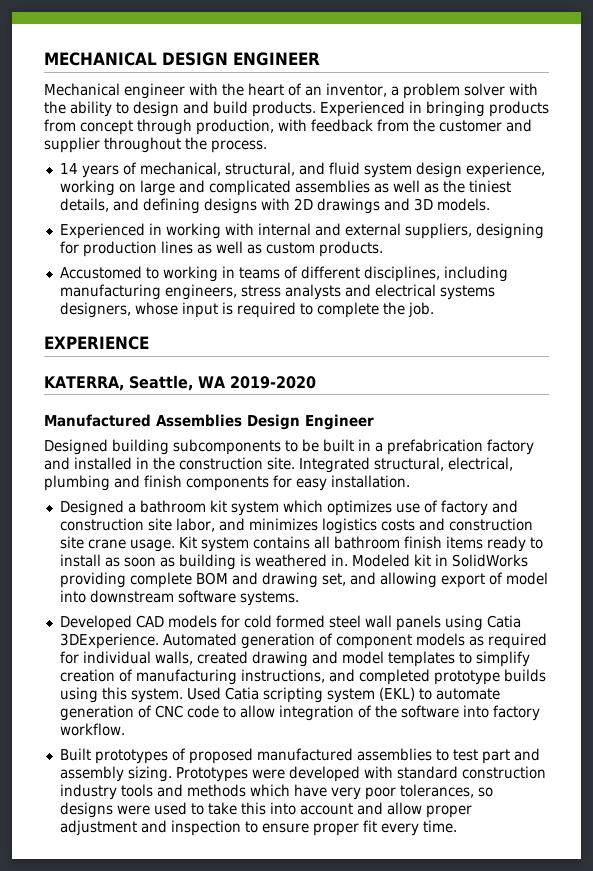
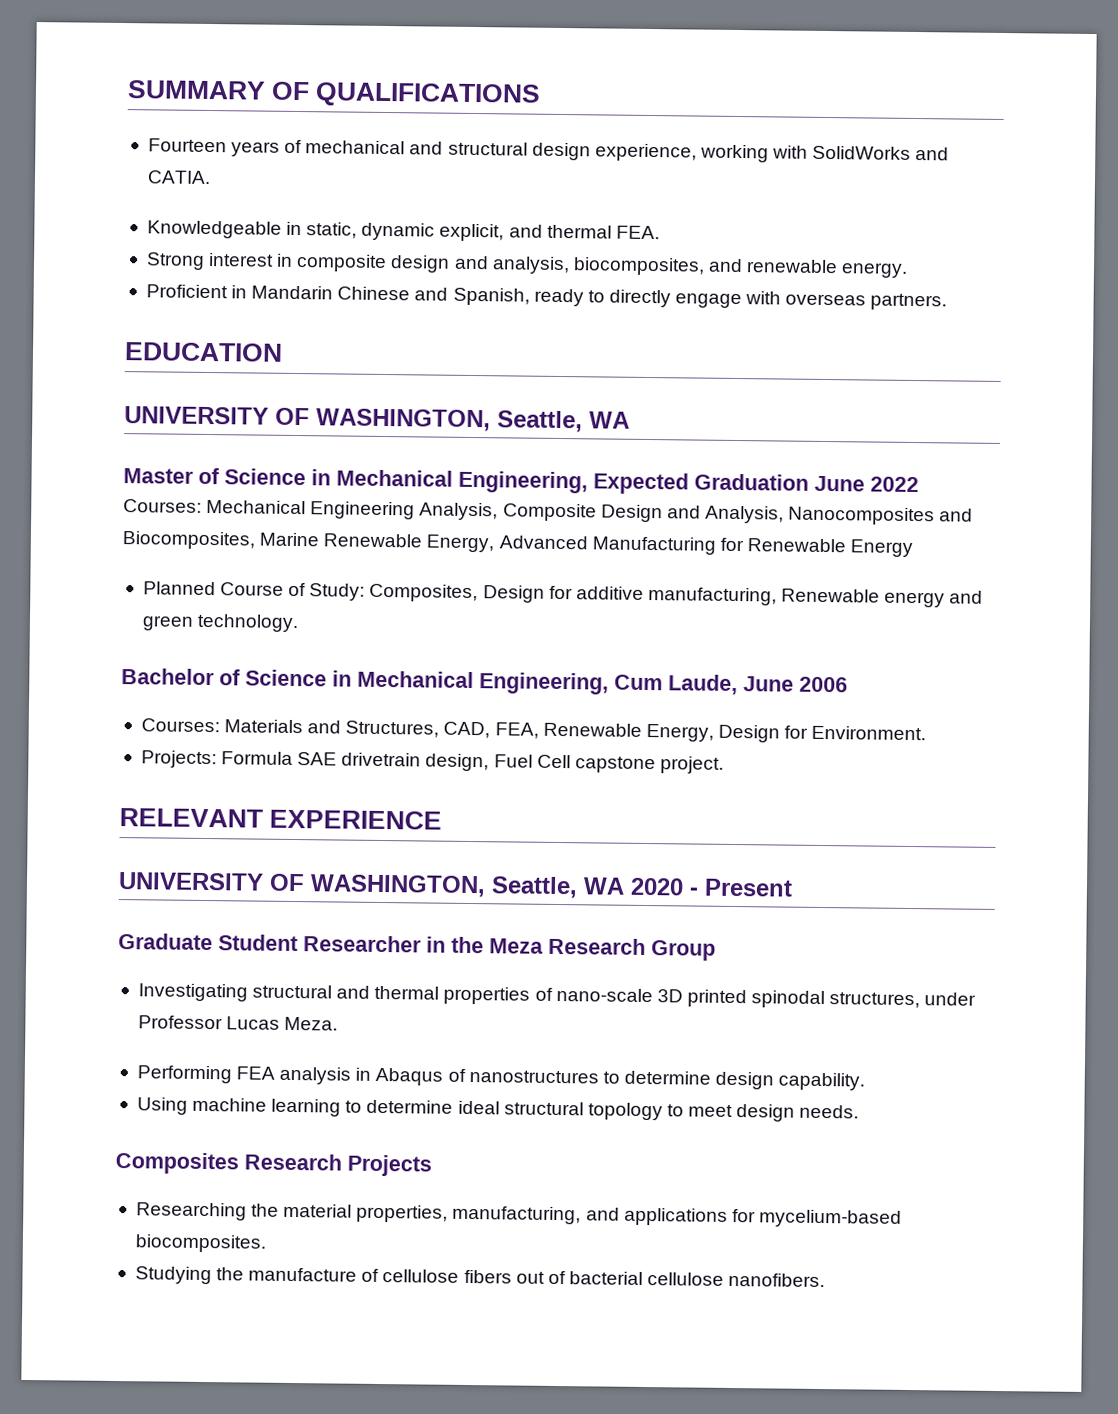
- MECHANICAL DESIGN ENGINEER
- Mechanical engineer with the heart of an inventor, a problem solver with the ability to design and build products. Experienced in bringing products from concept through production, with feedback from the customer and supplier throughout the process.
- 14 years of mechanical, structural, and fluid system design experience, working on large and complicated assemblies as well as the tiniest details, and defining designs with 2D drawings and 3D models.
- Experienced in working with internal and external suppliers, designing for production lines as well as custom products.
- Accustomed to working in teams of different disciplines, including manufacturing engineers, stress analysts and electrical systems designers, whose input is required to complete the job.
- EXPERIENCE
- KATERRA, Seattle, WA 2019-2020
- Manufactured Assemblies Design Engineer
- Designed building subcomponents to be built in a prefabrication factory and installed in the construction site. Integrated structural, electrical, plumbing and finish components for easy installation.
- Designed a bathroom kit system which optimizes use of factory and construction site labor, and minimizes logistics costs and construction site crane usage. Kit system contains all bathroom finish items ready to install as soon as building is weathered in. Modeled kit in SolidWorks providing complete BOM and drawing set, and allowing export of model into downstream software systems.
- Developed CAD models for cold formed steel wall panels using Catia 3DExperience. Automated generation of component models as required for individual walls, created drawing and model templates to simplify creation of manufacturing instructions, and completed prototype builds using this system. Used Catia scripting system (EKL) to automate generation of CNC code to allow integration of the software into factory workflow.
- Built prototypes of proposed manufactured assemblies to test part and assembly sizing. Prototypes were developed with standard construction industry tools and methods which have very poor tolerances, so designs were used to take this into account and allow proper adjustment and inspection to ensure proper fit every time.
+ SUMMARY OF QUALIFICATIONS
+ Fourteen years of mechanical and structural design experience, working with SolidWorks and CATIA.
+ Knowledgeable in static, dynamic explicit, and thermal FEA.
+ Strong interest in composite design and analysis, biocomposites, and renewable energy.
+ Proficient in Mandarin Chinese and Spanish, ready to directly engage with overseas partners.
+ EDUCATION
+ UNIVERSITY OF WASHINGTON, Seattle, WA
+ Master of Science in Mechanical Engineering, Expected Graduation June 2022
+ Courses: Mechanical Engineering Analysis, Composite Design and Analysis, Nanocomposites and Biocomposites, Marine Renewable Energy, Advanced Manufacturing for Renewable Energy
+ Planned Course of Study: Composites, Design for additive manufacturing, Renewable energy and green technology.
+ Bachelor of Science in Mechanical Engineering, Cum Laude, June 2006
+ Courses: Materials and Structures, CAD, FEA, Renewable Energy, Design for Environment.
+ Projects: Formula SAE drivetrain design, Fuel Cell capstone project.
+ RELEVANT EXPERIENCE
+ UNIVERSITY OF WASHINGTON, Seattle, WA 2020 - Present
+ Graduate Student Researcher in the Meza Research Group
+ Investigating structural and thermal properties of nano-scale 3D printed spinodal structures, under Professor Lucas Meza.
+ Performing FEA analysis in Abaqus of nanostructures to determine design capability.
+ Using machine learning to determine ideal structural topology to meet design needs.
+ Composites Research Projects
+ Researching the material properties, manufacturing, and applications for mycelium-based biocomposites.
+ Studying the manufacture of cellulose fibers out of bacterial cellulose nanofibers.

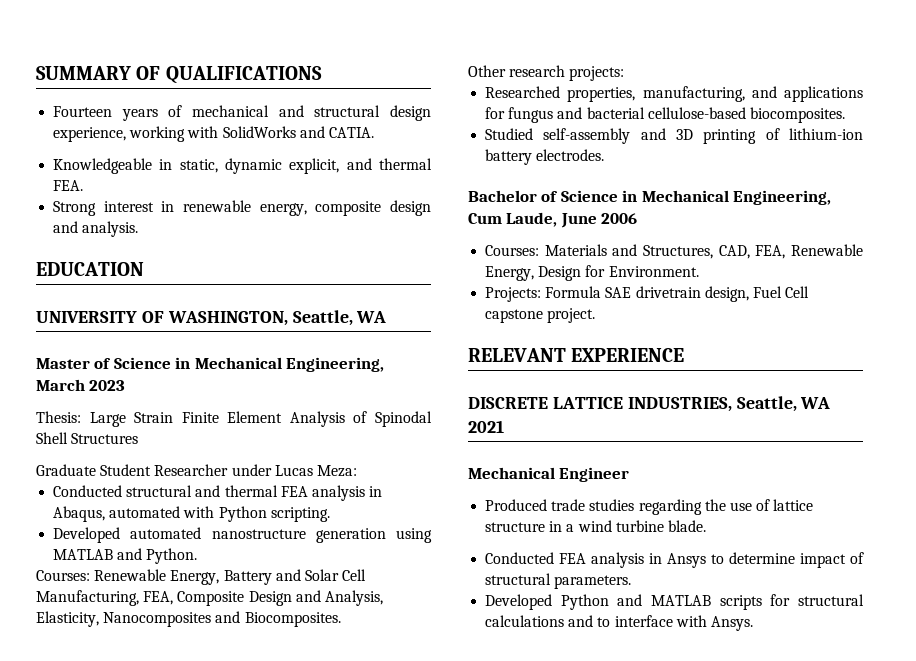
- Strong interest in composite design and analysis, biocomposites, and renewable energy.
- Proficient in Mandarin Chinese and Spanish, ready to directly engage with overseas partners.
+ Strong interest in renewable energy, composite design and analysis.
- Master of Science in Mechanical Engineering, Expected Graduation June 2022
- Courses: Mechanical Engineering Analysis, Composite Design and Analysis, Nanocomposites and Biocomposites, Marine Renewable Energy, Advanced Manufacturing for Renewable Energy
- Planned Course of Study: Composites, Design for additive manufacturing, Renewable energy and green technology.
+ Master of Science in Mechanical Engineering, March 2023
+ Thesis: Large Strain Finite Element Analysis of Spinodal Shell Structures
+ Graduate Student Researcher under Lucas Meza:
+ Conducted structural and thermal FEA analysis in Abaqus, automated with Python scripting.
+ Developed automated nanostructure generation using MATLAB and Python.
+ Courses: Renewable Energy, Battery and Solar Cell Manufacturing, FEA, Composite Design and Analysis, Elasticity, Nanocomposites and Biocomposites.
+ Other research projects:
+ Researched properties, manufacturing, and applications for fungus and bacterial cellulose-based biocomposites.
+ Studied self-assembly and 3D printing of lithium-ion battery electrodes.
- UNIVERSITY OF WASHINGTON, Seattle, WA 2020 - Present
- Graduate Student Researcher in the Meza Research Group
- Investigating structural and thermal properties of nano-scale 3D printed spinodal structures, under Professor Lucas Meza.
- Performing FEA analysis in Abaqus of nanostructures to determine design capability.
- Using machine learning to determine ideal structural topology to meet design needs.
- Composites Research Projects
- Researching the material properties, manufacturing, and applications for mycelium-based biocomposites.
- Studying the manufacture of cellulose fibers out of bacterial cellulose nanofibers.
+ DISCRETE LATTICE INDUSTRIES, Seattle, WA 2021
+ Mechanical Engineer
+ Produced trade studies regarding the use of lattice structure in a wind turbine blade.
+ Conducted FEA analysis in Ansys to determine impact of structural parameters.
+ Developed Python and MATLAB scripts for structural calculations and to interface with Ansys.

